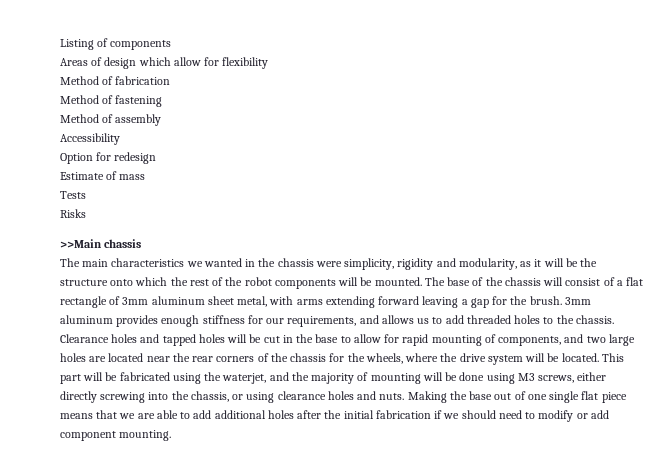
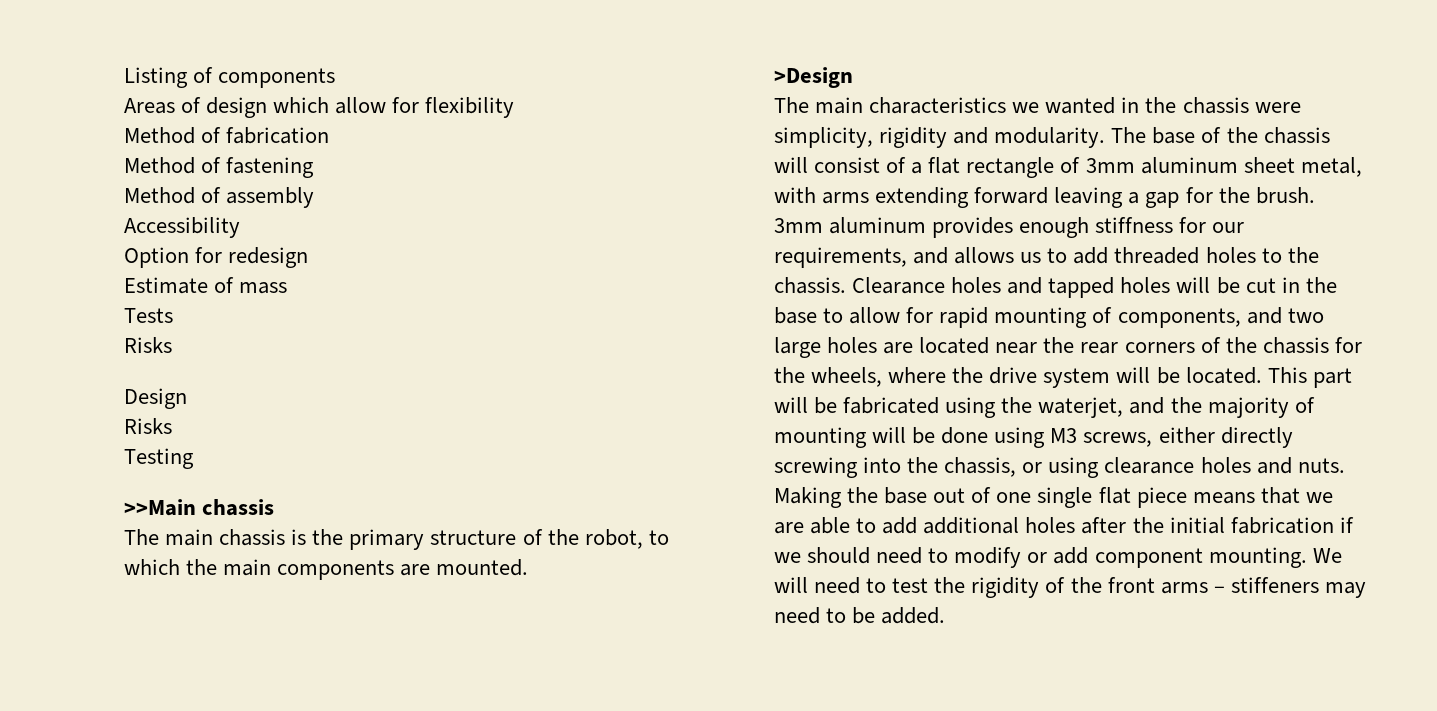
+ Design
+ Risks
+ Testing
+ The main chassis is the primary structure of the robot, to which the main components are mounted.
+ >Design
- The main characteristics we wanted in the chassis were simplicity, rigidity and modularity, as it will be the structure onto which the rest of the robot components will be mounted.
+ The main characteristics we wanted in the chassis were simplicity, rigidity and modularity.
+ We will need to test the rigidity of the front arms – stiffeners may need to be added.

